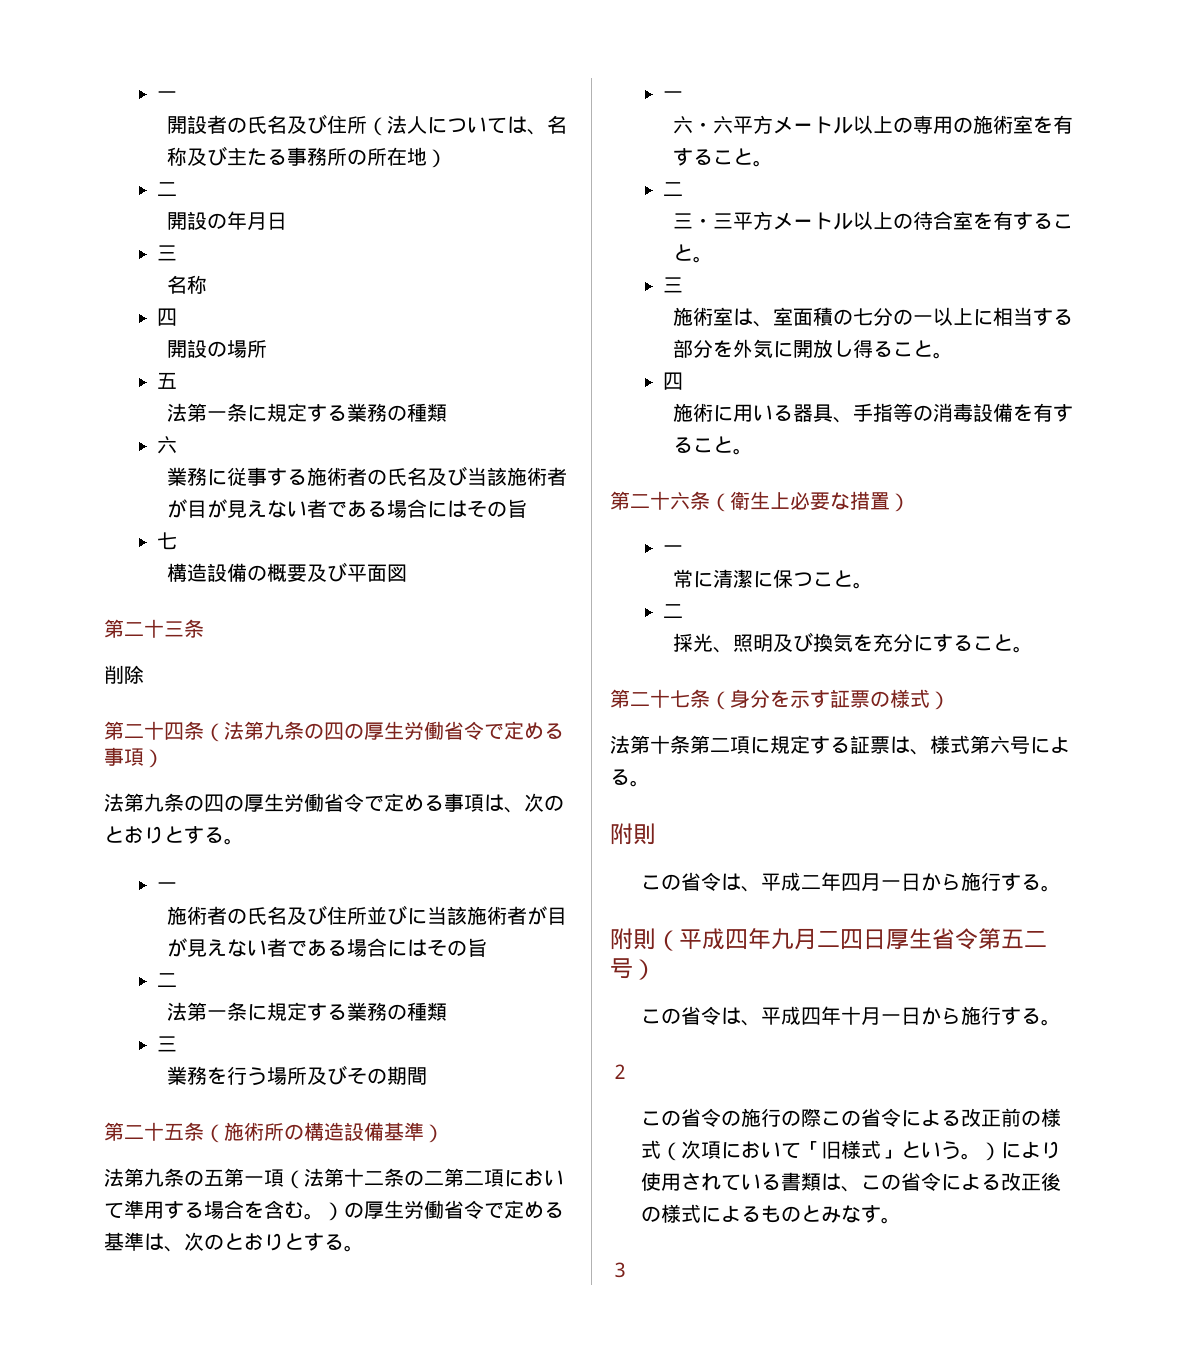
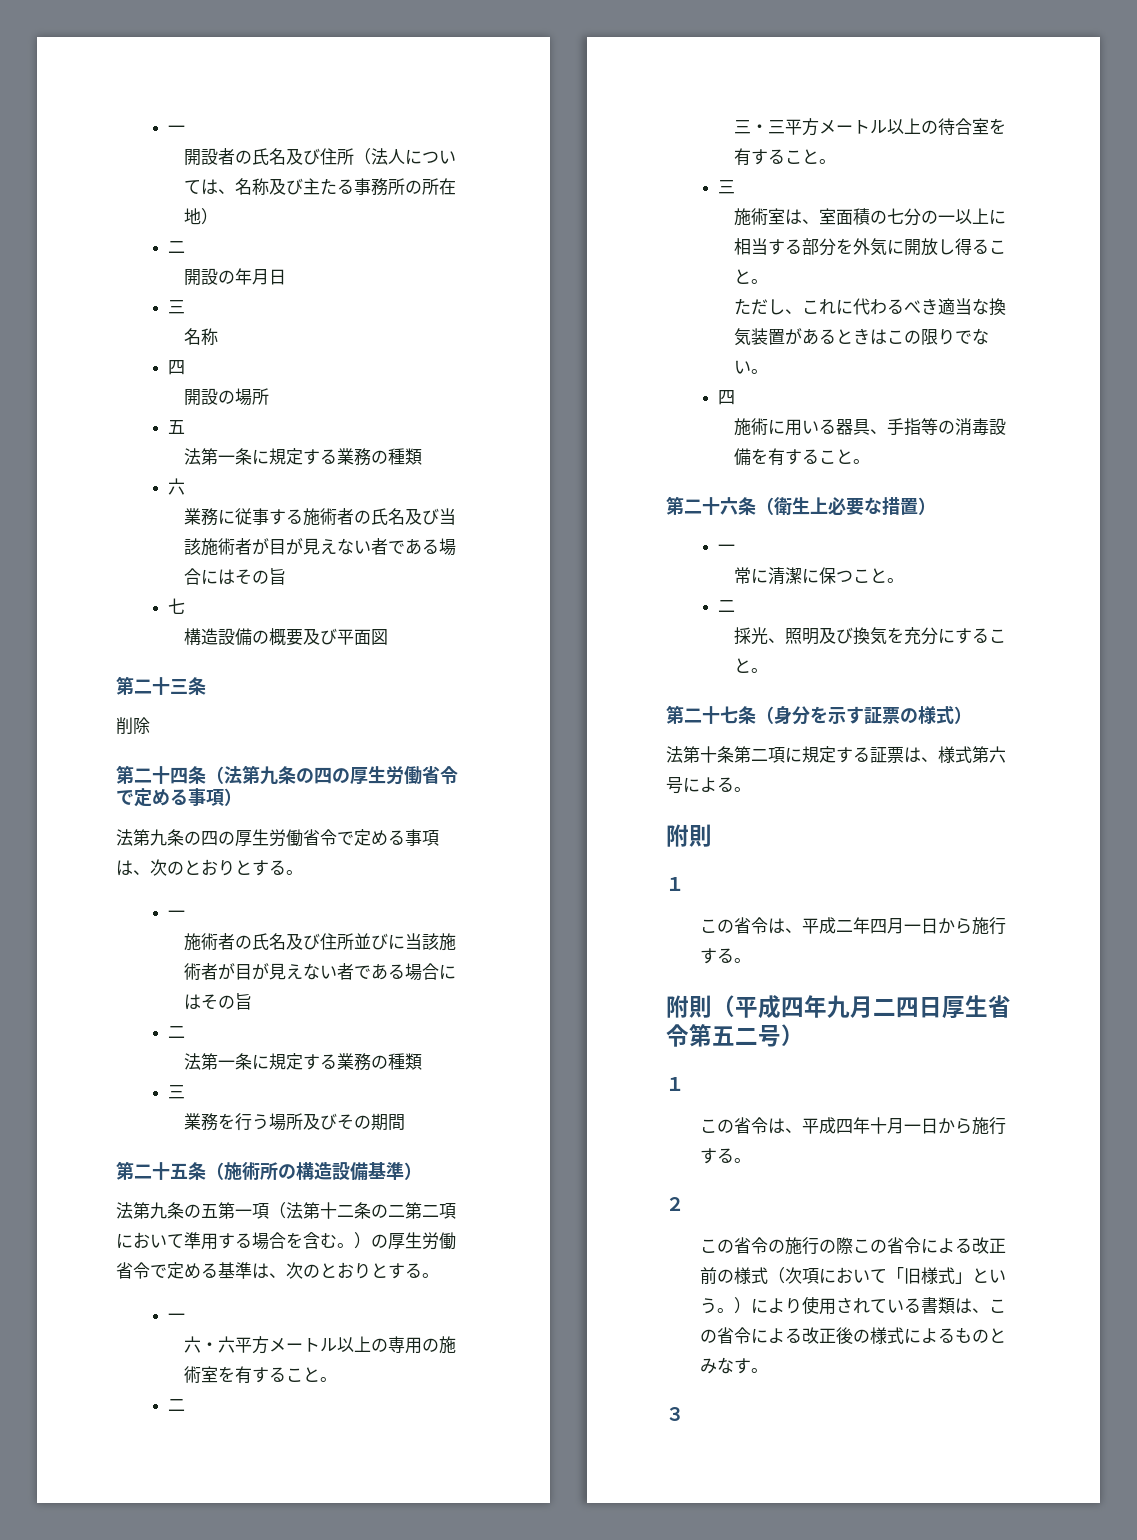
+ ただし、これに代わるべき適当な換気装置があるときはこの限りでない。
  法第十条第二項に規定する証票は、様式第六号による。
  附則
+ １
  附則（平成四年九月二四日厚生省令第五二号）
+ １

